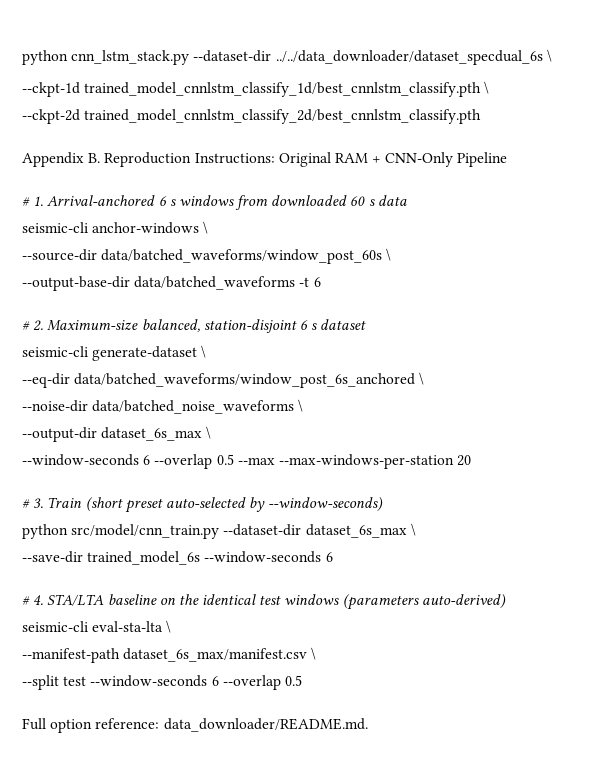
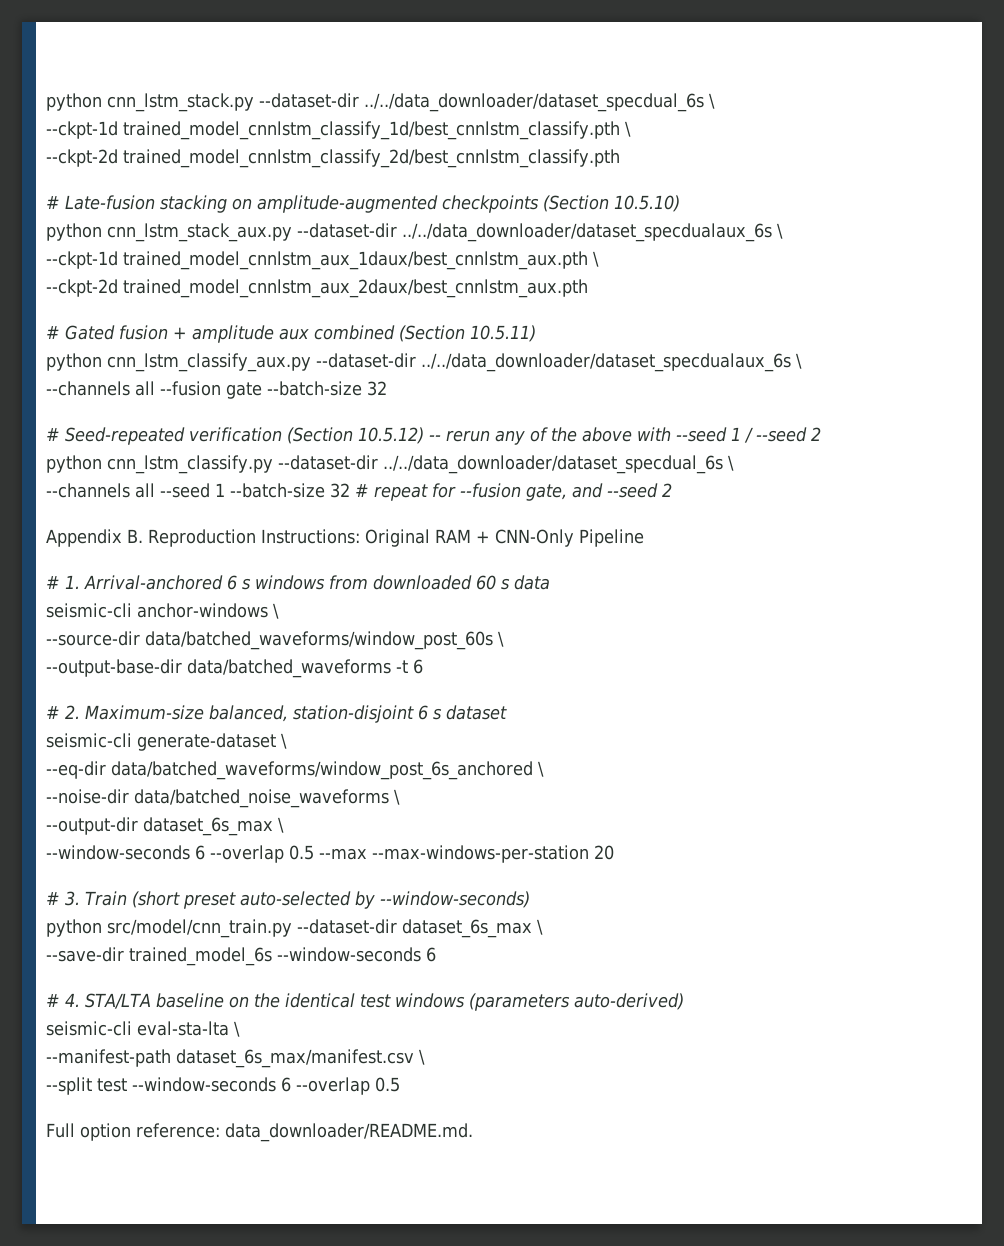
+ # Late-fusion stacking on amplitude-augmented checkpoints (Section 10.5.10)
+ python cnn_lstm_stack_aux.py --dataset-dir ../../data_downloader/dataset_specdualaux_6s \
+ --ckpt-1d trained_model_cnnlstm_aux_1daux/best_cnnlstm_aux.pth \
+ --ckpt-2d trained_model_cnnlstm_aux_2daux/best_cnnlstm_aux.pth
+ # Gated fusion + amplitude aux combined (Section 10.5.11)
+ python cnn_lstm_classify_aux.py --dataset-dir ../../data_downloader/dataset_specdualaux_6s \
+ --channels all --fusion gate --batch-size 32
+ # Seed-repeated verification (Section 10.5.12) -- rerun any of the above with --seed 1 / --seed 2
+ python cnn_lstm_classify.py --dataset-dir ../../data_downloader/dataset_specdual_6s \
+ --channels all --seed 1 --batch-size 32 # repeat for --fusion gate, and --seed 2

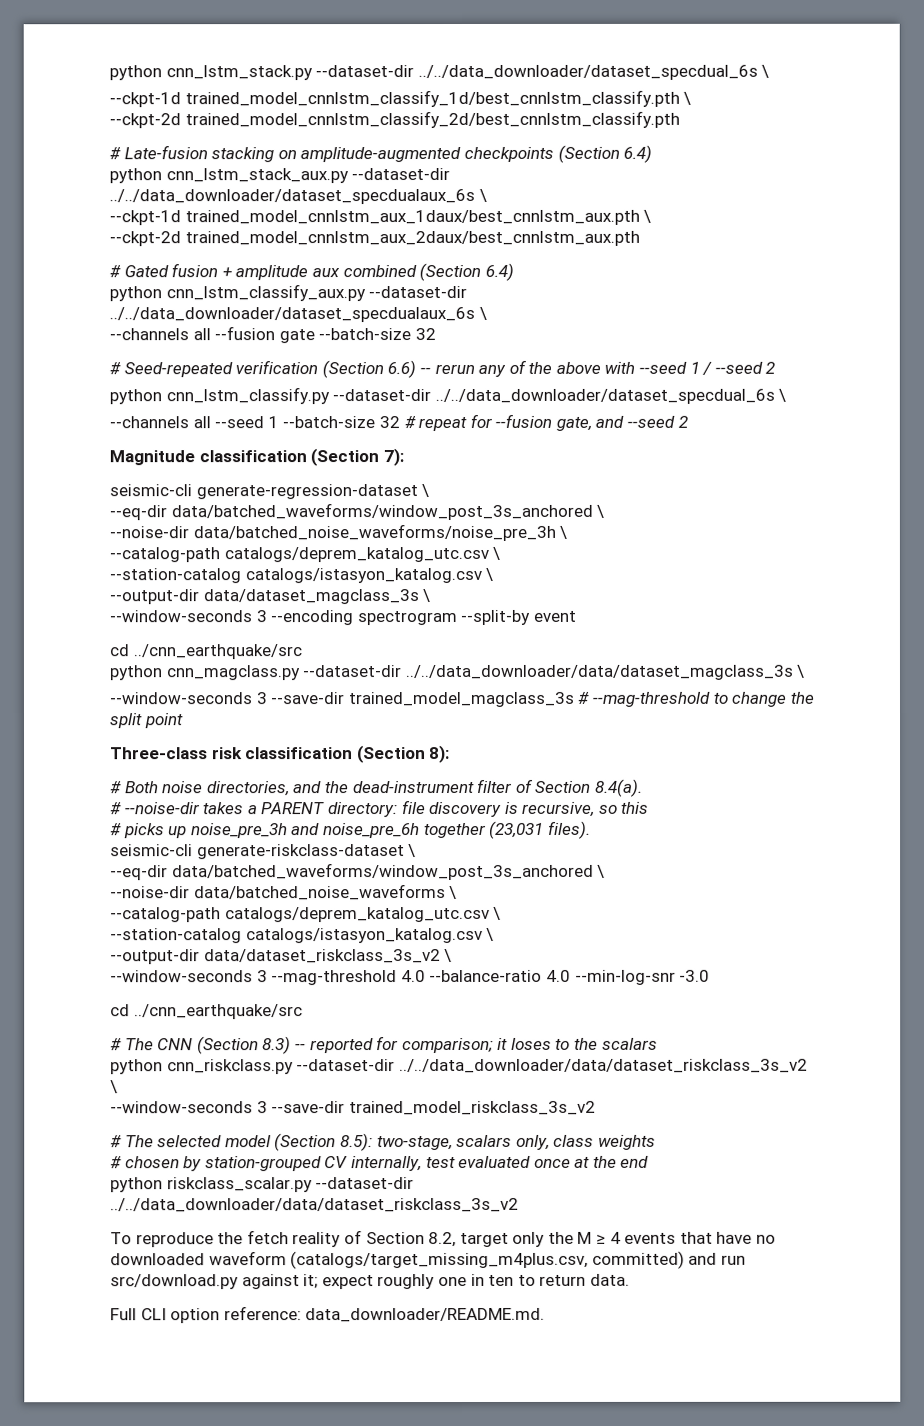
- # Late-fusion stacking on amplitude-augmented checkpoints (Section 10.5.10)
+ # Late-fusion stacking on amplitude-augmented checkpoints (Section 6.4)
- # Gated fusion + amplitude aux combined (Section 10.5.11)
+ # Gated fusion + amplitude aux combined (Section 6.4)
- # Seed-repeated verification (Section 10.5.12) -- rerun any of the above with --seed 1 / --seed 2
+ # Seed-repeated verification (Section 6.6) -- rerun any of the above with --seed 1 / --seed 2
- Appendix B. Reproduction Instructions: Original RAM + CNN-Only Pipeline
- # 1. Arrival-anchored 6 s windows from downloaded 60 s data
- seismic-cli anchor-windows \
- --source-dir data/batched_waveforms/window_post_60s \
- --output-base-dir data/batched_waveforms -t 6
- # 2. Maximum-size balanced, station-disjoint 6 s dataset
- seismic-cli generate-dataset \
- --eq-dir data/batched_waveforms/window_post_6s_anchored \
+ Magnitude classification (Section 7):
+ seismic-cli generate-regression-dataset \
+ --eq-dir data/batched_waveforms/window_post_3s_anchored \
+ --noise-dir data/batched_noise_waveforms/noise_pre_3h \
+ --catalog-path catalogs/deprem_katalog_utc.csv \
+ --station-catalog catalogs/istasyon_katalog.csv \
+ --output-dir data/dataset_magclass_3s \
+ --window-seconds 3 --encoding spectrogram --split-by event
+ cd ../cnn_earthquake/src
+ python cnn_magclass.py --dataset-dir ../../data_downloader/data/dataset_magclass_3s \
+ --window-seconds 3 --save-dir trained_model_magclass_3s # --mag-threshold to change the split point
+ Three-class risk classification (Section 8):
+ # Both noise directories, and the dead-instrument filter of Section 8.4(a).
+ # --noise-dir takes a PARENT directory: file discovery is recursive, so this
+ # picks up noise_pre_3h and noise_pre_6h together (23,031 files).
+ seismic-cli generate-riskclass-dataset \
+ --eq-dir data/batched_waveforms/window_post_3s_anchored \
  --noise-dir data/batched_noise_waveforms \
- --output-dir dataset_6s_max \
- --window-seconds 6 --overlap 0.5 --max --max-windows-per-station 20
- # 3. Train (short preset auto-selected by --window-seconds)
- python src/model/cnn_train.py --dataset-dir dataset_6s_max \
- --save-dir trained_model_6s --window-seconds 6
- # 4. STA/LTA baseline on the identical test windows (parameters auto-derived)
- seismic-cli eval-sta-lta \
- --manifest-path dataset_6s_max/manifest.csv \
- --split test --window-seconds 6 --overlap 0.5
+ --catalog-path catalogs/deprem_katalog_utc.csv \
+ --station-catalog catalogs/istasyon_katalog.csv \
+ --output-dir data/dataset_riskclass_3s_v2 \
+ --window-seconds 3 --mag-threshold 4.0 --balance-ratio 4.0 --min-log-snr -3.0
+ cd ../cnn_earthquake/src
+ # The CNN (Section 8.3) -- reported for comparison; it loses to the scalars
+ python cnn_riskclass.py --dataset-dir ../../data_downloader/data/dataset_riskclass_3s_v2 \
+ --window-seconds 3 --save-dir trained_model_riskclass_3s_v2
+ # The selected model (Section 8.5): two-stage, scalars only, class weights
+ # chosen by station-grouped CV internally, test evaluated once at the end
+ python riskclass_scalar.py --dataset-dir ../../data_downloader/data/dataset_riskclass_3s_v2
+ To reproduce the fetch reality of Section 8.2, target only the M ≥ 4 events that have no downloaded waveform (catalogs/target_missing_m4plus.csv, committed) and run src/download.py against it; expect roughly one in ten to return data.
- Full option reference: data_downloader/README.md.
+ Full CLI option reference: data_downloader/README.md.

